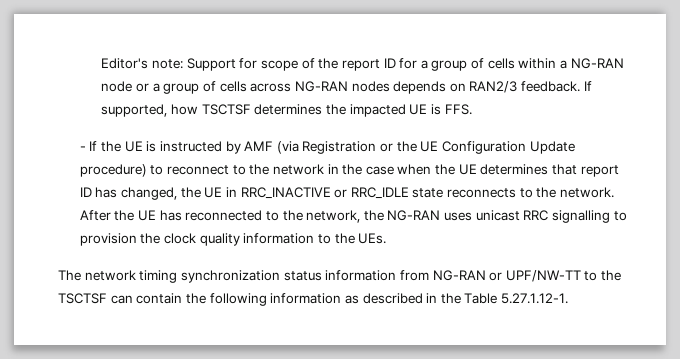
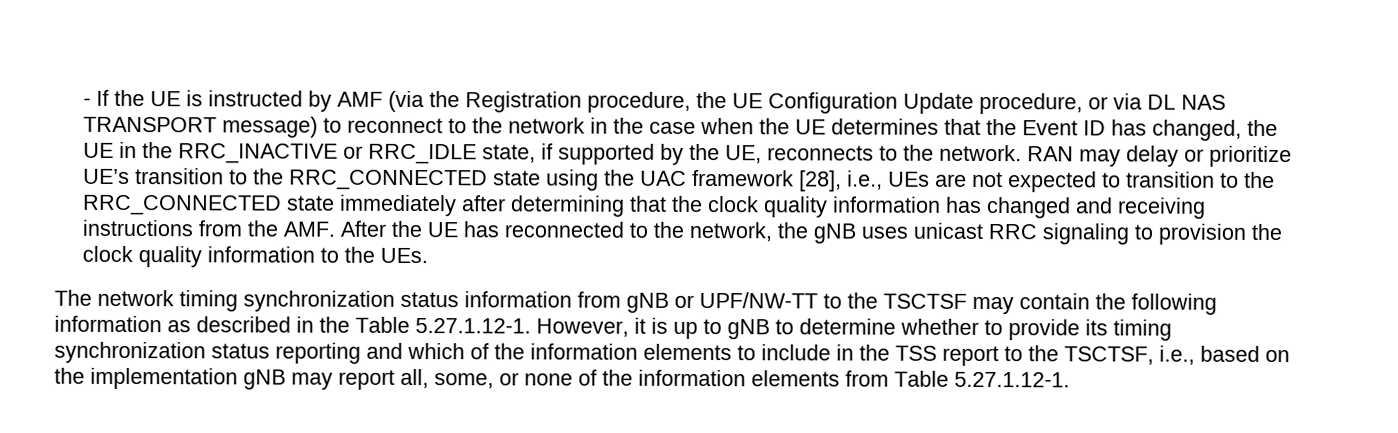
- Editor's note: Support for scope of the report ID for a group of cells within a NG-RAN node or a group of cells across NG-RAN nodes depends on RAN2/3 feedback. If supported, how TSCTSF determines the impacted UE is FFS.
- - If the UE is instructed by AMF (via Registration or the UE Configuration Update procedure) to reconnect to the network in the case when the UE determines that report ID has changed, the UE in RRC_INACTIVE or RRC_IDLE state reconnects to the network. After the UE has reconnected to the network, the NG-RAN uses unicast RRC signalling to provision the clock quality information to the UEs.
+ - If the UE is instructed by AMF (via the Registration procedure, the UE Configuration Update procedure, or via DL NAS TRANSPORT message) to reconnect to the network in the case when the UE determines that the Event ID has changed, the UE in the RRC_INACTIVE or RRC_IDLE state, if supported by the UE, reconnects to the network. RAN may delay or prioritize UE’s transition to the RRC_CONNECTED state using the UAC framework [28], i.e., UEs are not expected to transition to the RRC_CONNECTED state immediately after determining that the clock quality information has changed and receiving instructions from the AMF. After the UE has reconnected to the network, the gNB uses unicast RRC signaling to provision the clock quality information to the UEs.
- The network timing synchronization status information from NG-RAN or UPF/NW-TT to the TSCTSF can contain the following information as described in the Table 5.27.1.12-1.
+ The network timing synchronization status information from gNB or UPF/NW-TT to the TSCTSF may contain the following information as described in the Table 5.27.1.12-1. However, it is up to gNB to determine whether to provide its timing synchronization status reporting and which of the information elements to include in the TSS report to the TSCTSF, i.e., based on the implementation gNB may report all, some, or none of the information elements from Table 5.27.1.12-1.

